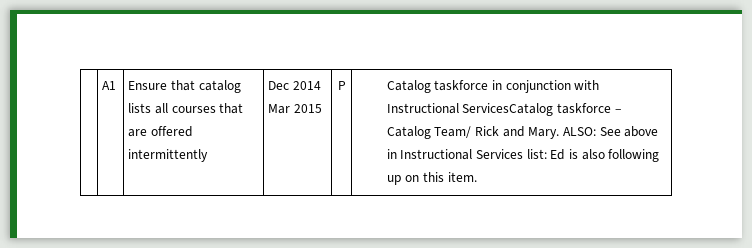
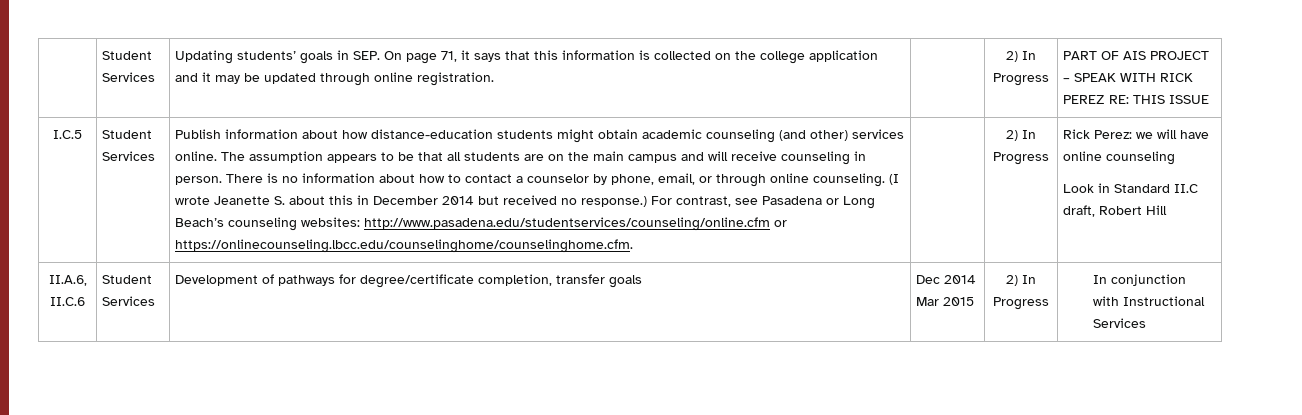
- A1 | Ensure that catalog lists all courses that are offered intermittently | Dec 2014 Mar 2015 | P | Catalog taskforce in conjunction with Instructional ServicesCatalog taskforce – Catalog Team/ Rick and Mary. ALSO: See above in Instructional Services list: Ed is also following up on this item.
+ Student Services | Updating students’ goals in SEP. On page 71, it says that this information is collected on the college application and it may be updated through online registration. | | 2) In Progress | PART OF AIS PROJECT – SPEAK WITH RICK PEREZ RE: THIS ISSUE
+ I.C.5 | Student Services | Publish information about how distance-education students might obtain academic counseling (and other) services online. The assumption appears to be that all students are on the main campus and will receive counseling in person. There is no information about how to contact a counselor by phone, email, or through online counseling. (I wrote Jeanette S. about this in December 2014 but received no response.) For contrast, see Pasadena or Long Beach’s counseling websites: http://www.pasadena.edu/studentservices/counseling/online.cfm or https://onlinecounseling.lbcc.edu/counselinghome/counselinghome.cfm. | | 2) In Progress | Rick Perez: we will have online counseling
+ Look in Standard II.C draft, Robert Hill
+ II.A.6, II.C.6 | Student Services | Development of pathways for degree/certificate completion, transfer goals | Dec 2014 Mar 2015 | 2) In Progress | In conjunction with Instructional Services

